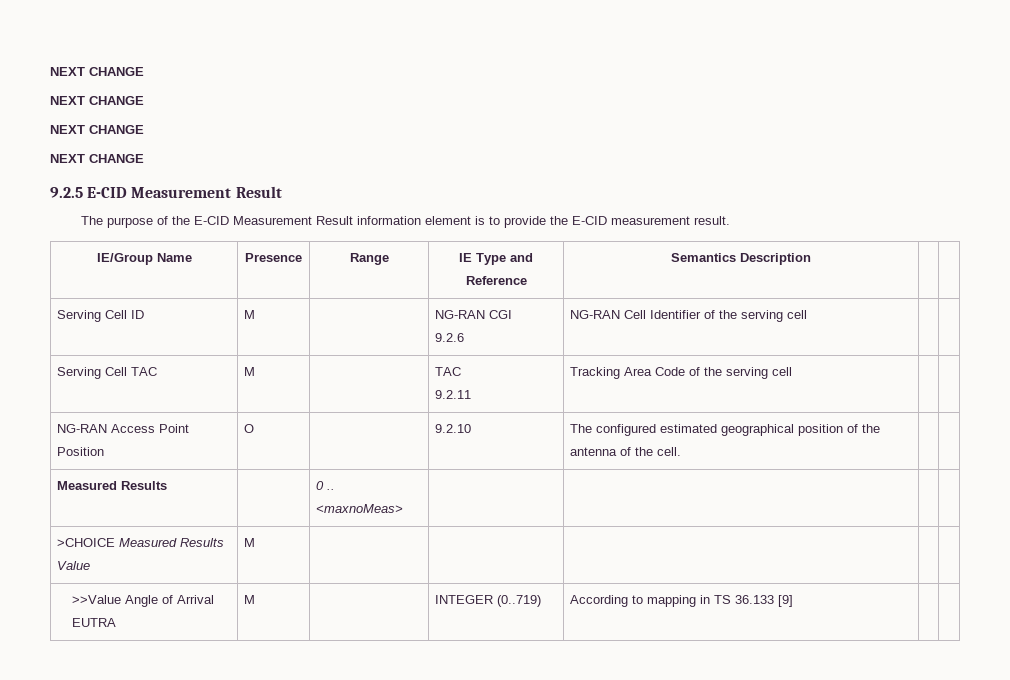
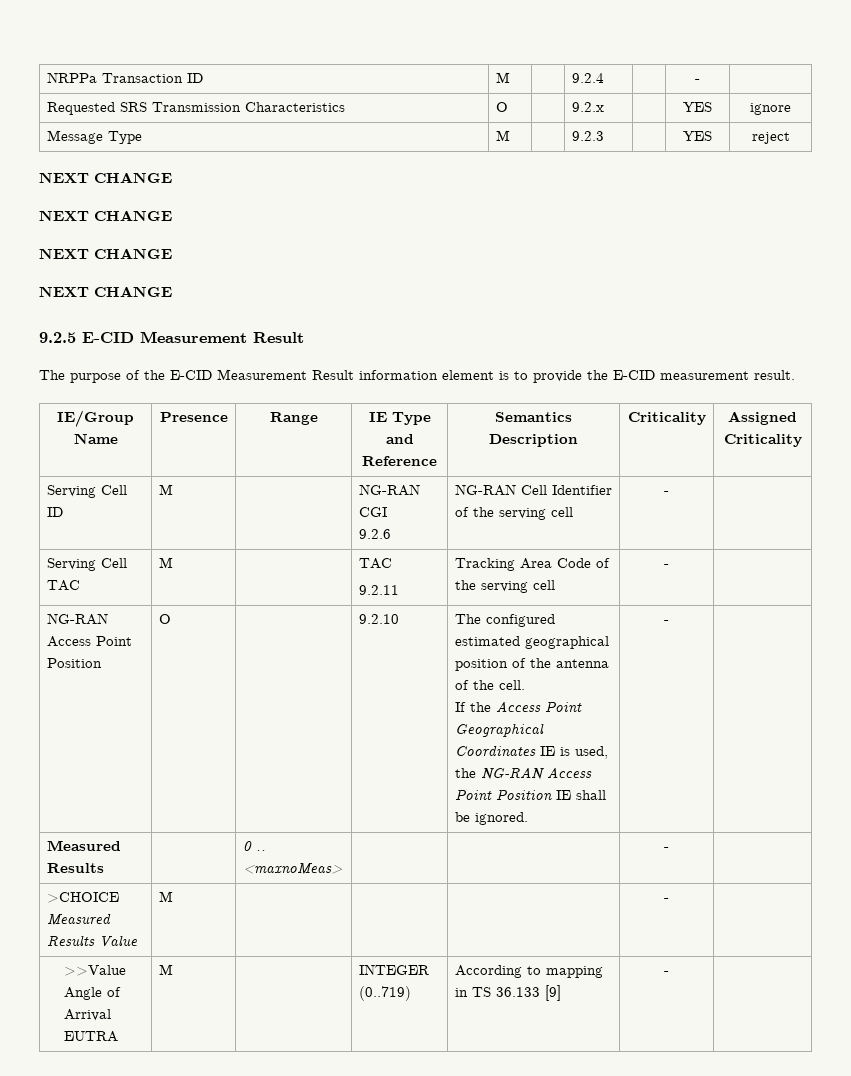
+ NRPPa Transaction ID | M | | 9.2.4 | | - |
+ Requested SRS Transmission Characteristics | O | | 9.2.x | | YES | ignore
+ Message Type | M | | 9.2.3 | | YES | reject
- IE/Group Name | Presence | Range | IE Type and Reference | Semantics Description | |
+ IE/Group Name | Presence | Range | IE Type and Reference | Semantics Description | Criticality | Assigned Criticality
  Serving Cell ID | M | | NG-RAN CGI
- 9.2.6 | NG-RAN Cell Identifier of the serving cell | |
+ 9.2.6 | NG-RAN Cell Identifier of the serving cell | - |
  Serving Cell TAC | M | | TAC
- 9.2.11 | Tracking Area Code of the serving cell | |
+ 9.2.11 | Tracking Area Code of the serving cell | - |
- NG-RAN Access Point Position | O | | 9.2.10 | The configured estimated geographical position of the antenna of the cell. | |
+ NG-RAN Access Point Position | O | | 9.2.10 | The configured estimated geographical position of the antenna of the cell.
+ If the Access Point Geographical Coordinates IE is used, the NG-RAN Access Point Position IE shall be ignored. | - |
- Measured Results | | 0 .. <maxnoMeas> | | | |
+ Measured Results | | 0 .. <maxnoMeas> | | | - |
- >CHOICE Measured Results Value | M | | | | |
+ >CHOICE Measured Results Value | M | | | | - |
- >>Value Angle of Arrival EUTRA | M | | INTEGER (0..719) | According to mapping in TS 36.133 [9] | |
+ >>Value Angle of Arrival EUTRA | M | | INTEGER (0..719) | According to mapping in TS 36.133 [9] | - |

